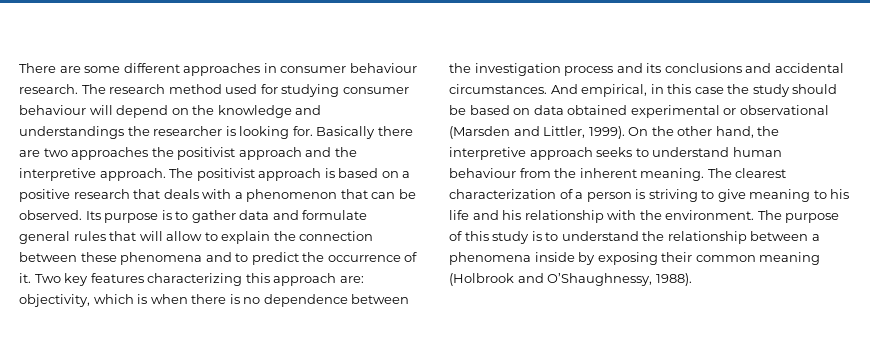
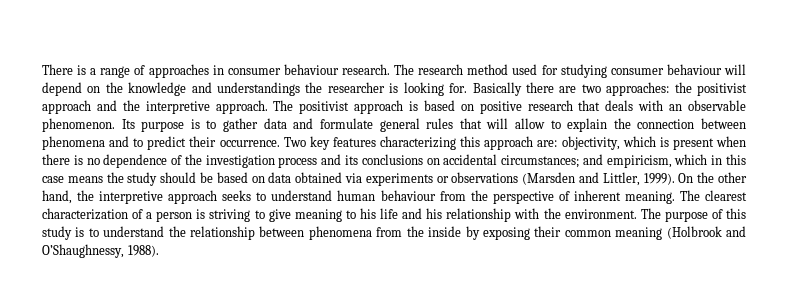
- There are some different approaches in consumer behaviour research.
+ There is a range of approaches in consumer behaviour research.
- Basically there are two approaches the positivist approach and the interpretive approach.
+ Basically there are two approaches: the positivist approach and the interpretive approach.
- The positivist approach is based on a positive research that deals with a phenomenon that can be observed.
+ The positivist approach is based on positive research that deals with an observable phenomenon.
- Its purpose is to gather data and formulate general rules that will allow to explain the connection between these phenomena and to predict the occurrence of it.
+ Its purpose is to gather data and formulate general rules that will allow to explain the connection between phenomena and to predict their occurrence.
- Two key features characterizing this approach are: objectivity, which is when there is no dependence between the investigation process and its conclusions and accidental circumstances. And empirical, in this case the study should be based on data obtained experimental or observational (Marsden and Littler, 1999).
+ Two key features characterizing this approach are: objectivity, which is present when there is no dependence of the investigation process and its conclusions on accidental circumstances; and empiricism, which in this case means the study should be based on data obtained via experiments or observations (Marsden and Littler, 1999).
- On the other hand, the interpretive approach seeks to understand human behaviour from the inherent meaning.
+ On the other hand, the interpretive approach seeks to understand human behaviour from the perspective of inherent meaning.
- The purpose of this study is to understand the relationship between a phenomena inside by exposing their common meaning (Holbrook and O’Shaughnessy, 1988).
+ The purpose of this study is to understand the relationship between phenomena from the inside by exposing their common meaning (Holbrook and O’Shaughnessy, 1988).

